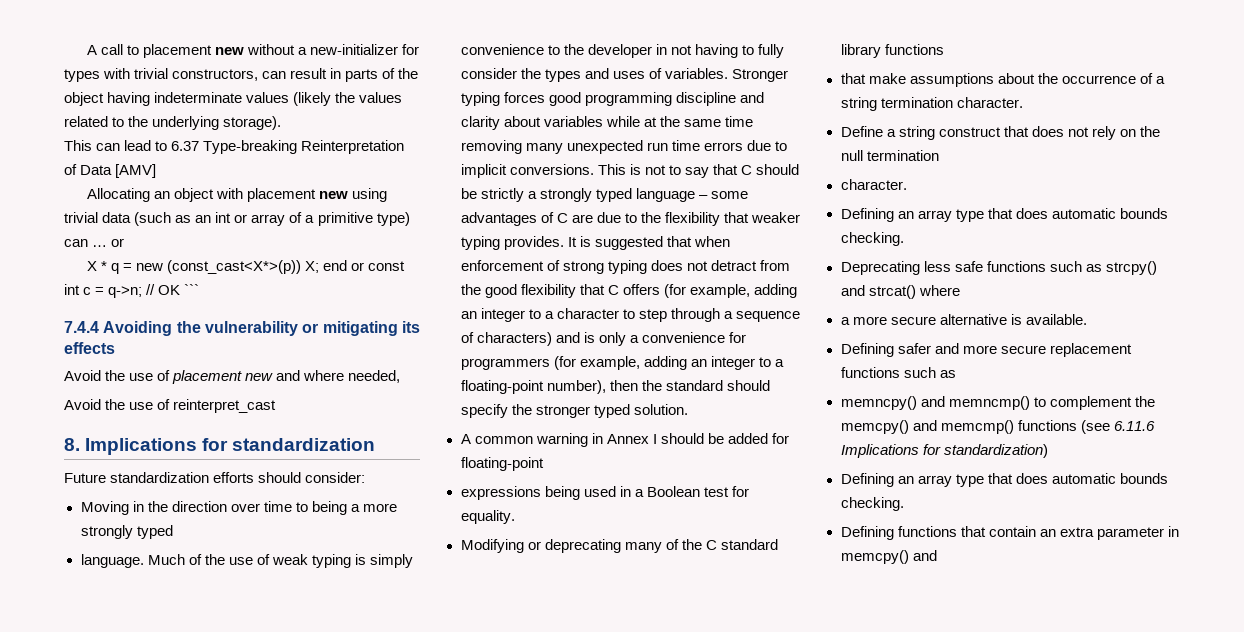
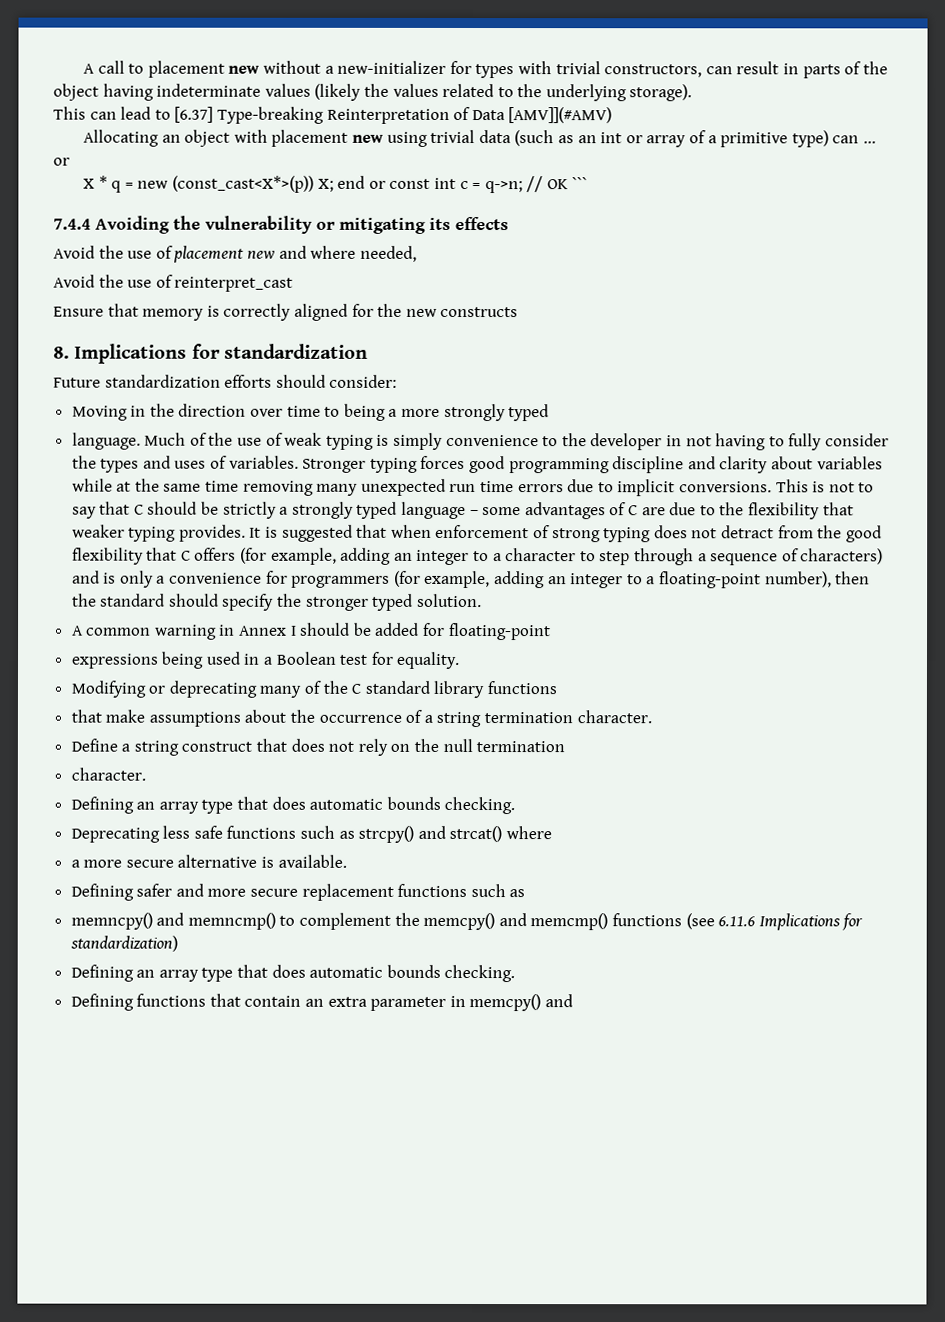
- This can lead to 6.37 Type-breaking Reinterpretation of Data [AMV]
+ This can lead to [6.37] Type-breaking Reinterpretation of Data [AMV]](#AMV)
+ Ensure that memory is correctly aligned for the new constructs

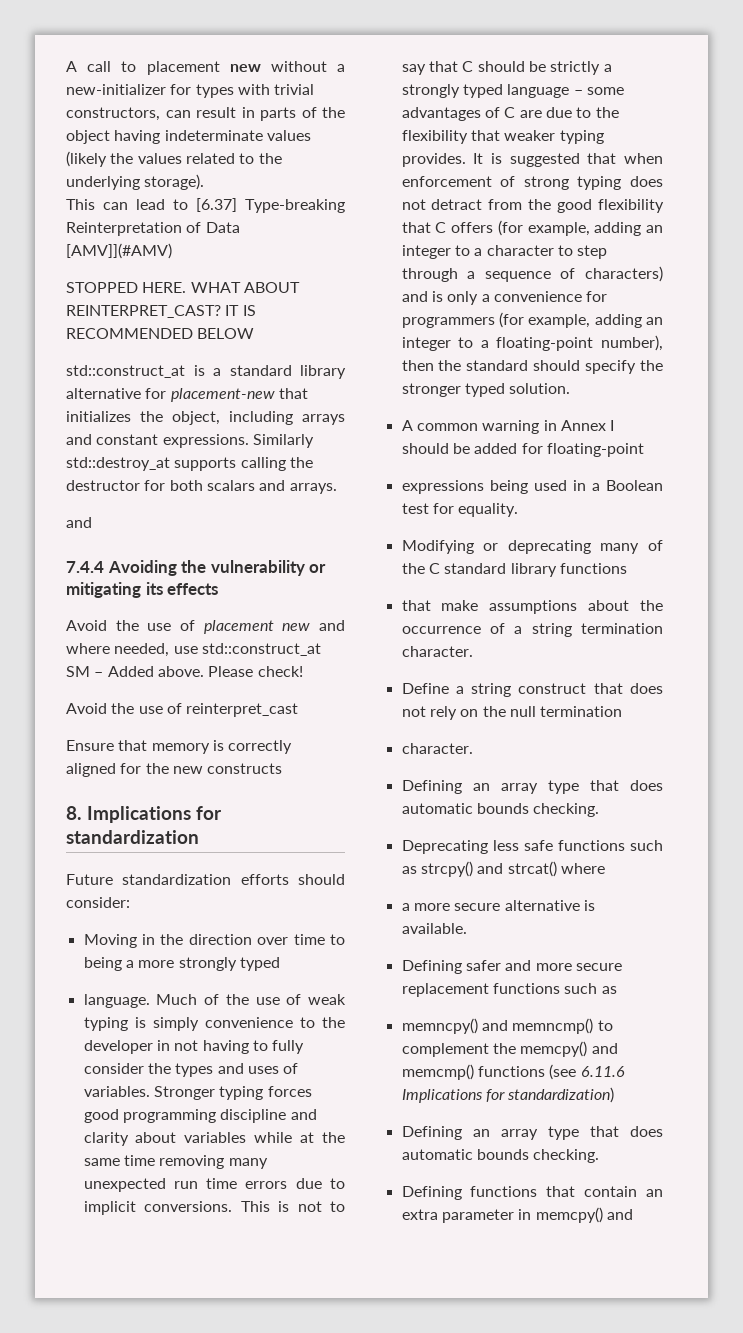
- Allocating an object with placement new using trivial data (such as an int or array of a primitive type) can … or
- X * q = new (const_cast<X*>(p)) X; end or const int c = q->n; // OK ```
+ STOPPED HERE. WHAT ABOUT REINTERPRET_CAST? IT IS RECOMMENDED BELOW
+ std::construct_at is a standard library alternative for placement-new that initializes the object, including arrays and constant expressions. Similarly std::destroy_at supports calling the destructor for both scalars and arrays.
+ and
- Avoid the use of placement new and where needed,
+ Avoid the use of placement new and where needed, use std::construct_at SM – Added above. Please check!

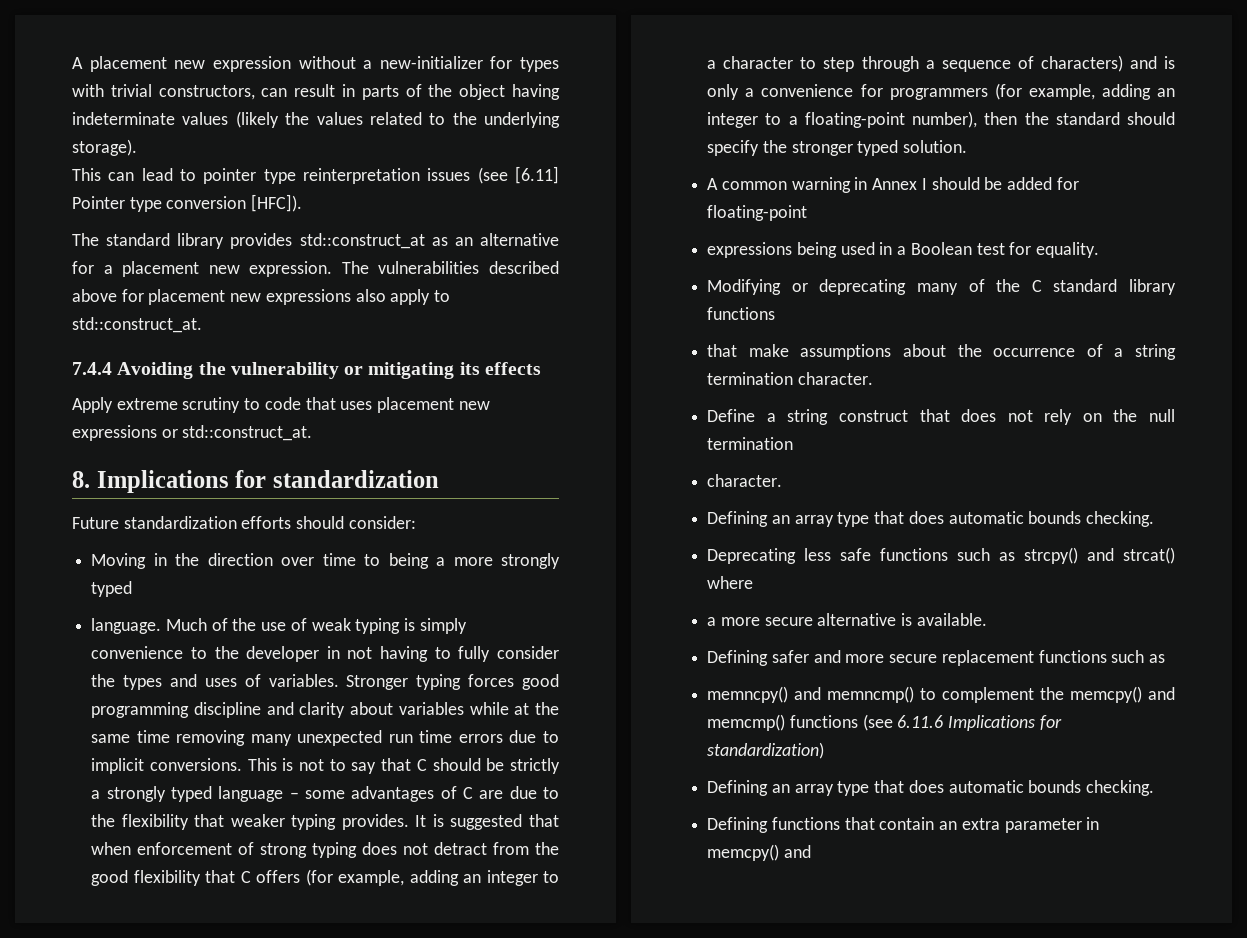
- A call to placement new without a new-initializer for types with trivial constructors, can result in parts of the object having indeterminate values (likely the values related to the underlying storage).
+ A placement new expression without a new-initializer for types with trivial constructors, can result in parts of the object having indeterminate values (likely the values related to the underlying storage).
- This can lead to [6.37] Type-breaking Reinterpretation of Data [AMV]](#AMV)
- STOPPED HERE. WHAT ABOUT REINTERPRET_CAST? IT IS RECOMMENDED BELOW
- std::construct_at is a standard library alternative for placement-new that initializes the object, including arrays and constant expressions. Similarly std::destroy_at supports calling the destructor for both scalars and arrays.
- and
+ This can lead to pointer type reinterpretation issues (see [6.11] Pointer type conversion [HFC]).
+ The standard library provides std::construct_at as an alternative for a placement new expression. The vulnerabilities described above for placement new expressions also apply to std::construct_at.
- Avoid the use of placement new and where needed, use std::construct_at SM – Added above. Please check!
- Avoid the use of reinterpret_cast
- Ensure that memory is correctly aligned for the new constructs
+ Apply extreme scrutiny to code that uses placement new expressions or std::construct_at.

